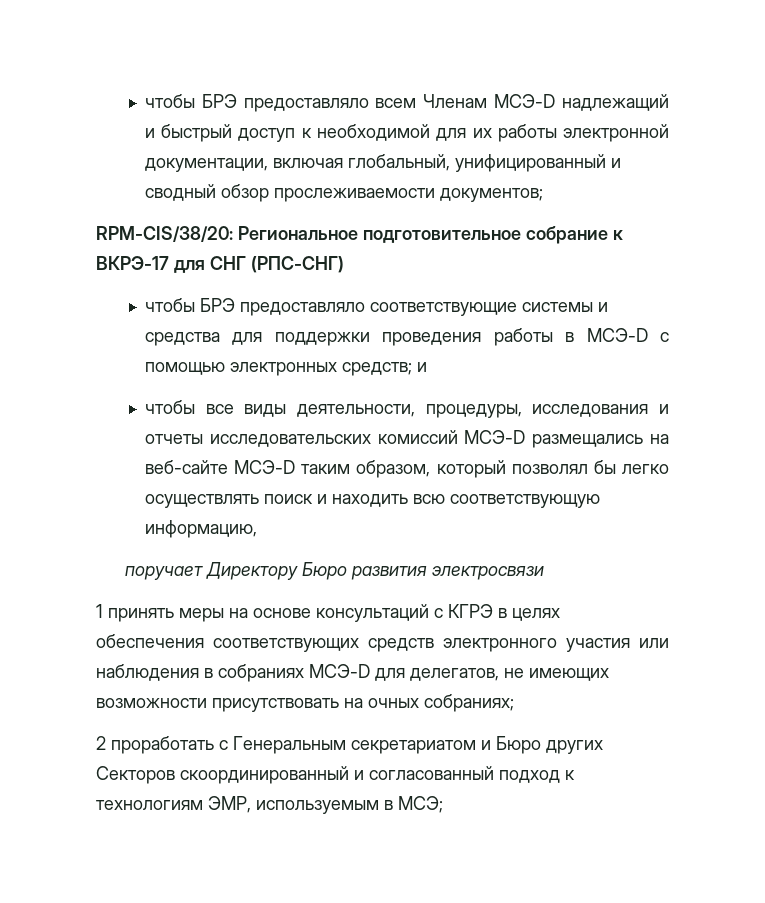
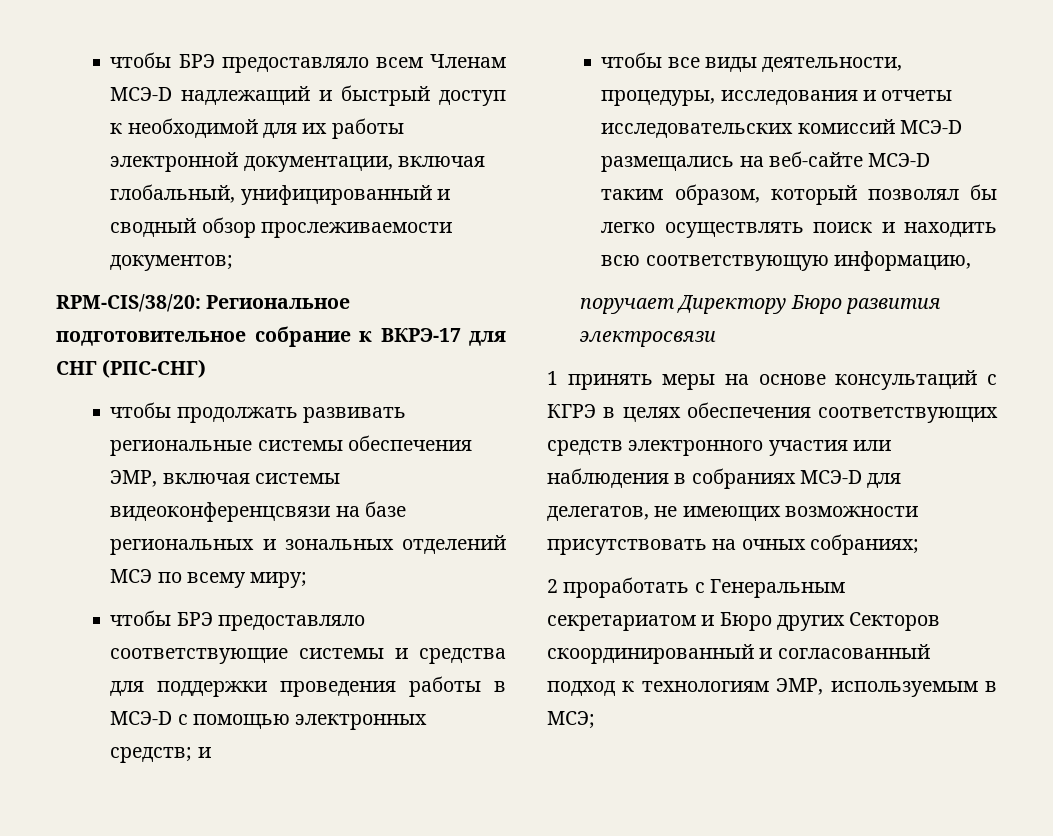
+ чтобы продолжать развивать региональные системы обеспечения ЭМР, включая системы видеоконференцсвязи на базе региональных и зональных отделений МСЭ по всему миру;

